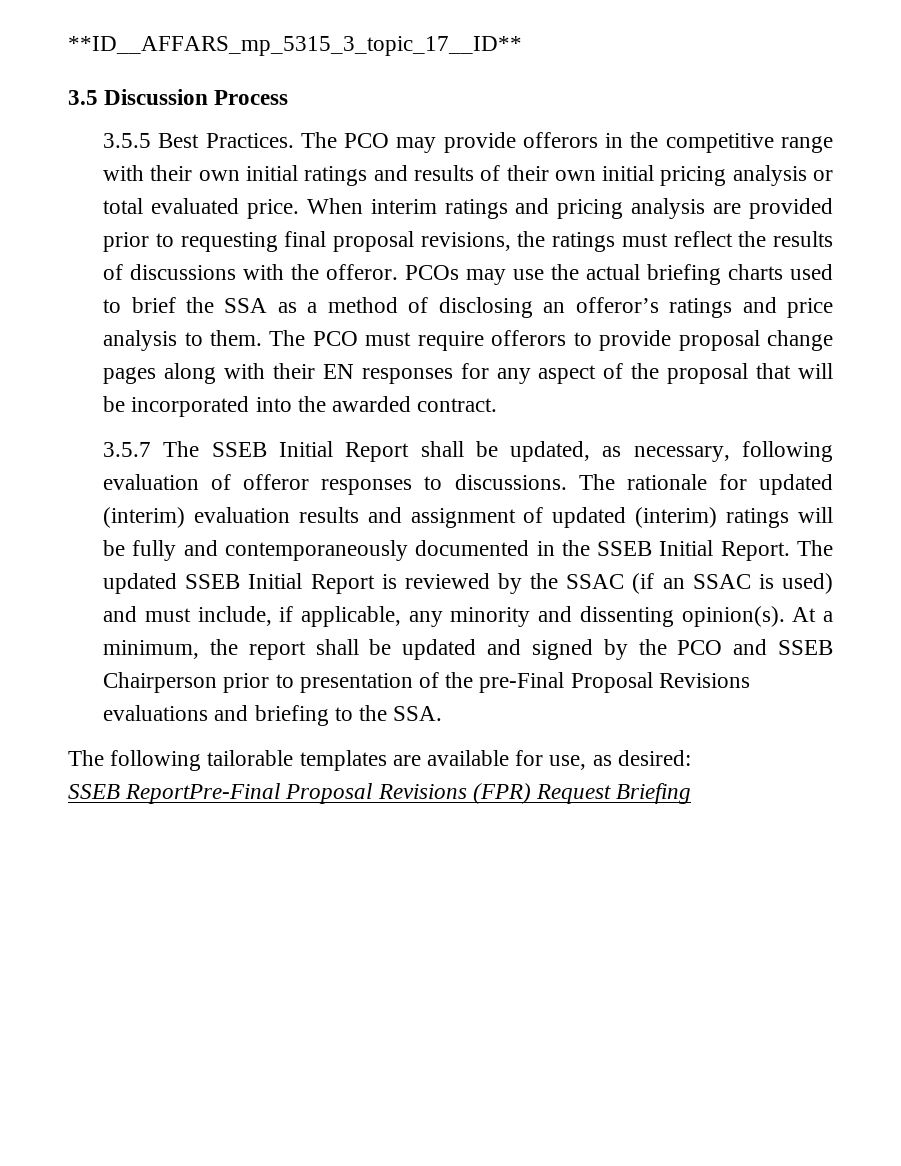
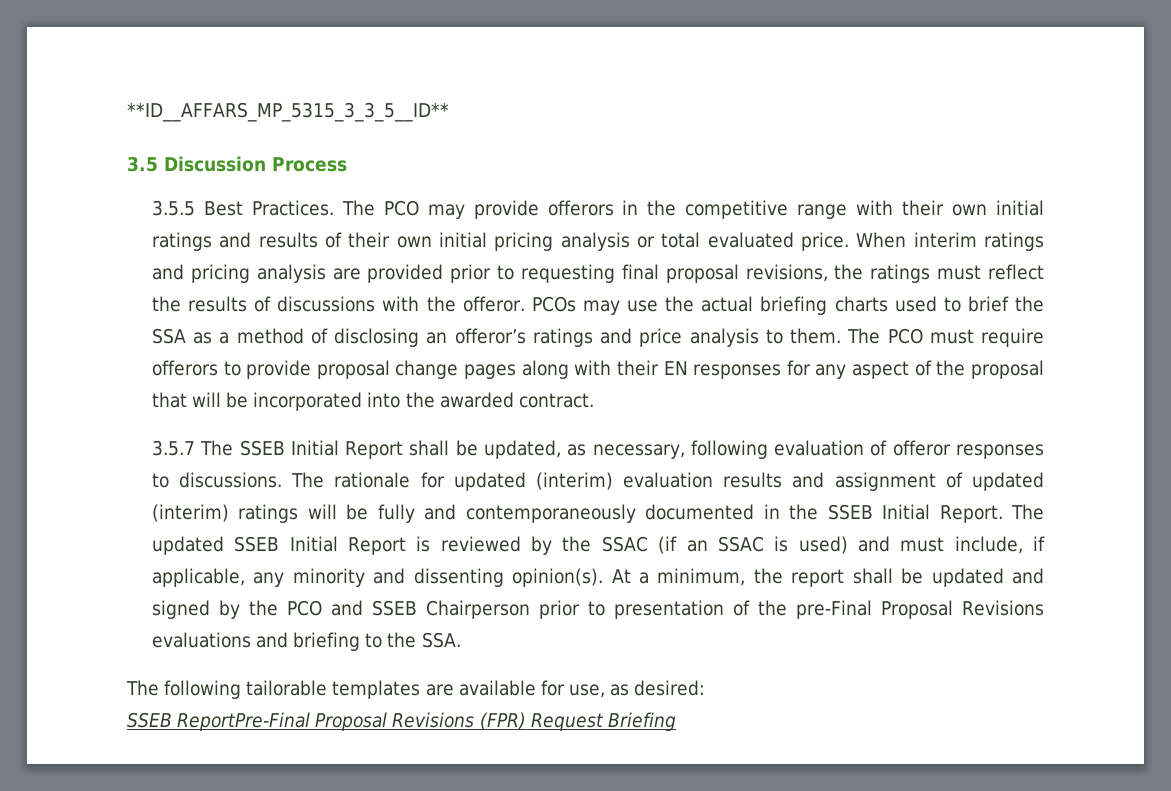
- **ID__AFFARS_mp_5315_3_topic_17__ID**
+ **ID__AFFARS_MP_5315_3_3_5__ID**

